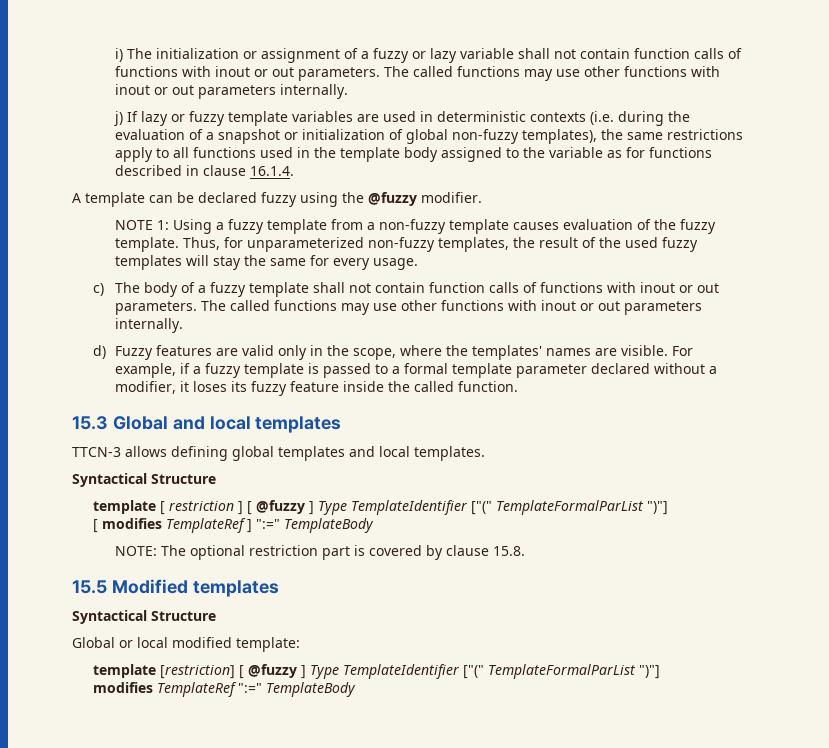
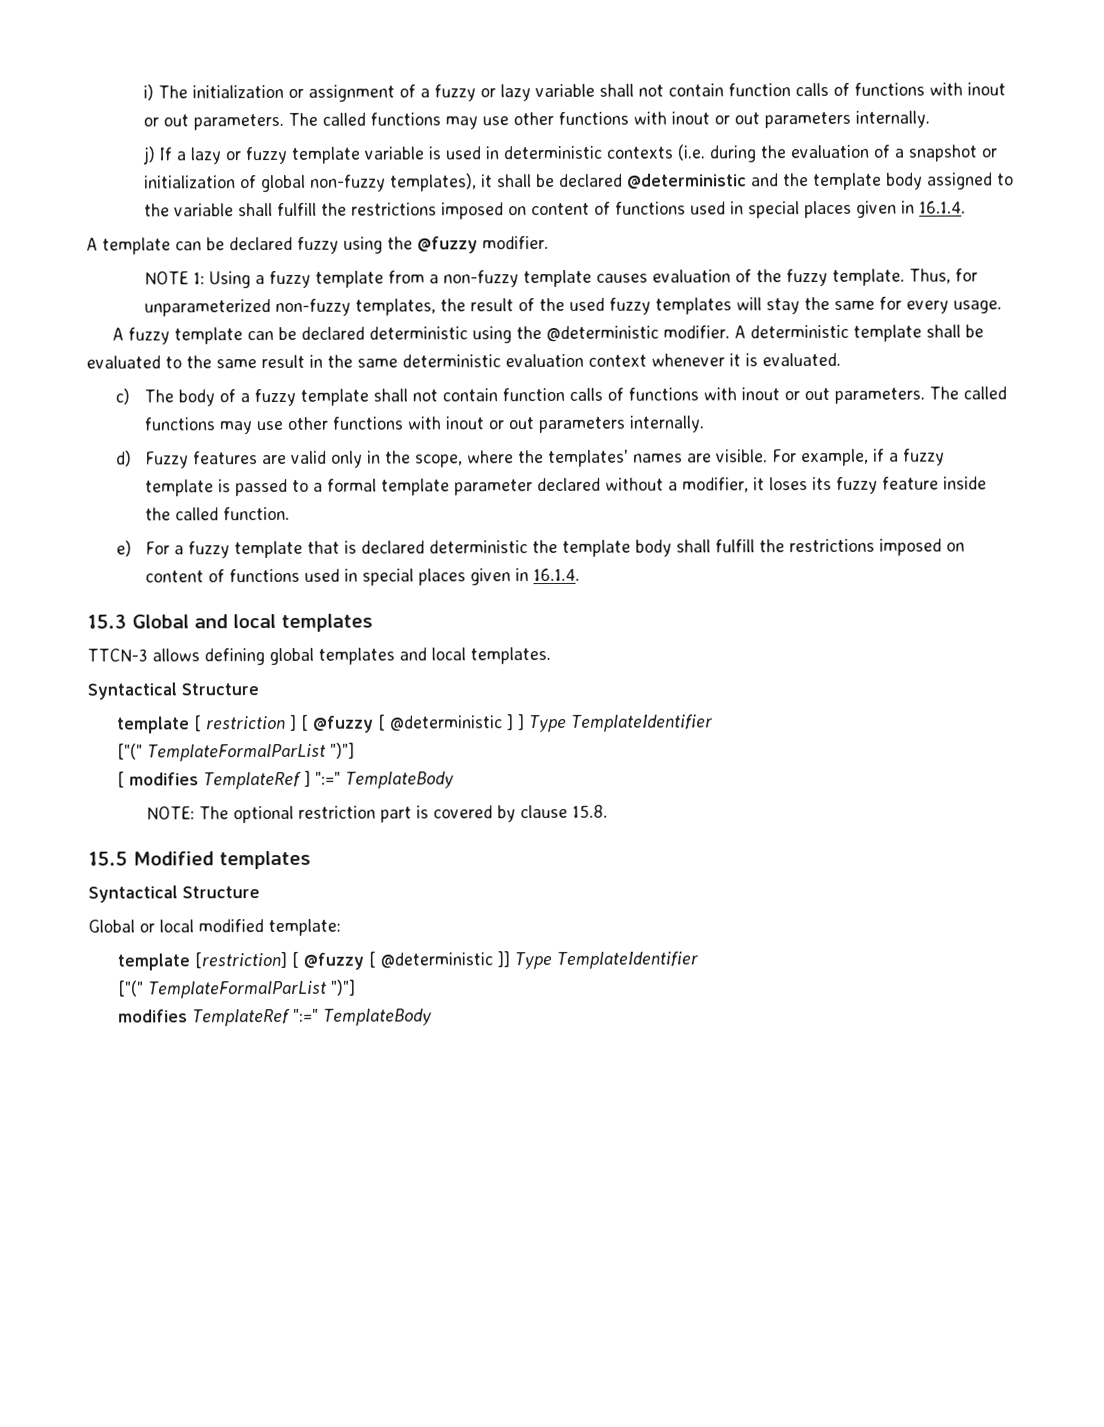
- j) If lazy or fuzzy template variables are used in deterministic contexts (i.e. during the evaluation of a snapshot or initialization of global non-fuzzy templates), the same restrictions apply to all functions used in the template body assigned to the variable as for functions described in clause 16.1.4.
+ j) If a lazy or fuzzy template variable is used in deterministic contexts (i.e. during the evaluation of a snapshot or initialization of global non-fuzzy templates), it shall be declared @deterministic and the template body assigned to the variable shall fulfill the restrictions imposed on content of functions used in special places given in 16.1.4.
+ A fuzzy template can be declared deterministic using the @deterministic modifier. A deterministic template shall be evaluated to the same result in the same deterministic evaluation context whenever it is evaluated.
+ e) For a fuzzy template that is declared deterministic the template body shall fulfill the restrictions imposed on content of functions used in special places given in 16.1.4.
- template [ restriction ] [ @fuzzy ] Type TemplateIdentifier ["(" TemplateFormalParList ")"]
+ template [ restriction ] [ @fuzzy [ @deterministic ] ] Type TemplateIdentifier
+ ["(" TemplateFormalParList ")"]
- template [restriction] [ @fuzzy ] Type TemplateIdentifier ["(" TemplateFormalParList ")"]
+ template [restriction] [ @fuzzy [ @deterministic ]] Type TemplateIdentifier
+ ["(" TemplateFormalParList ")"]

